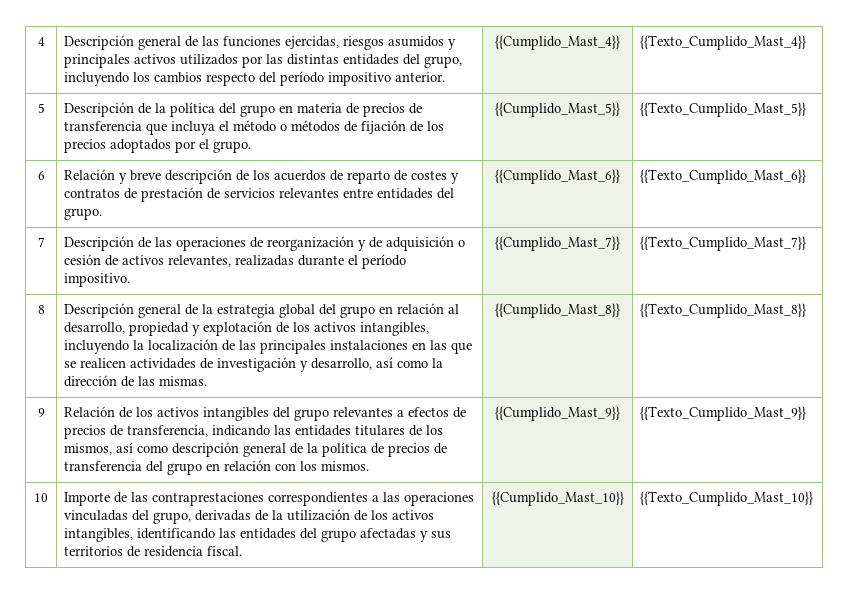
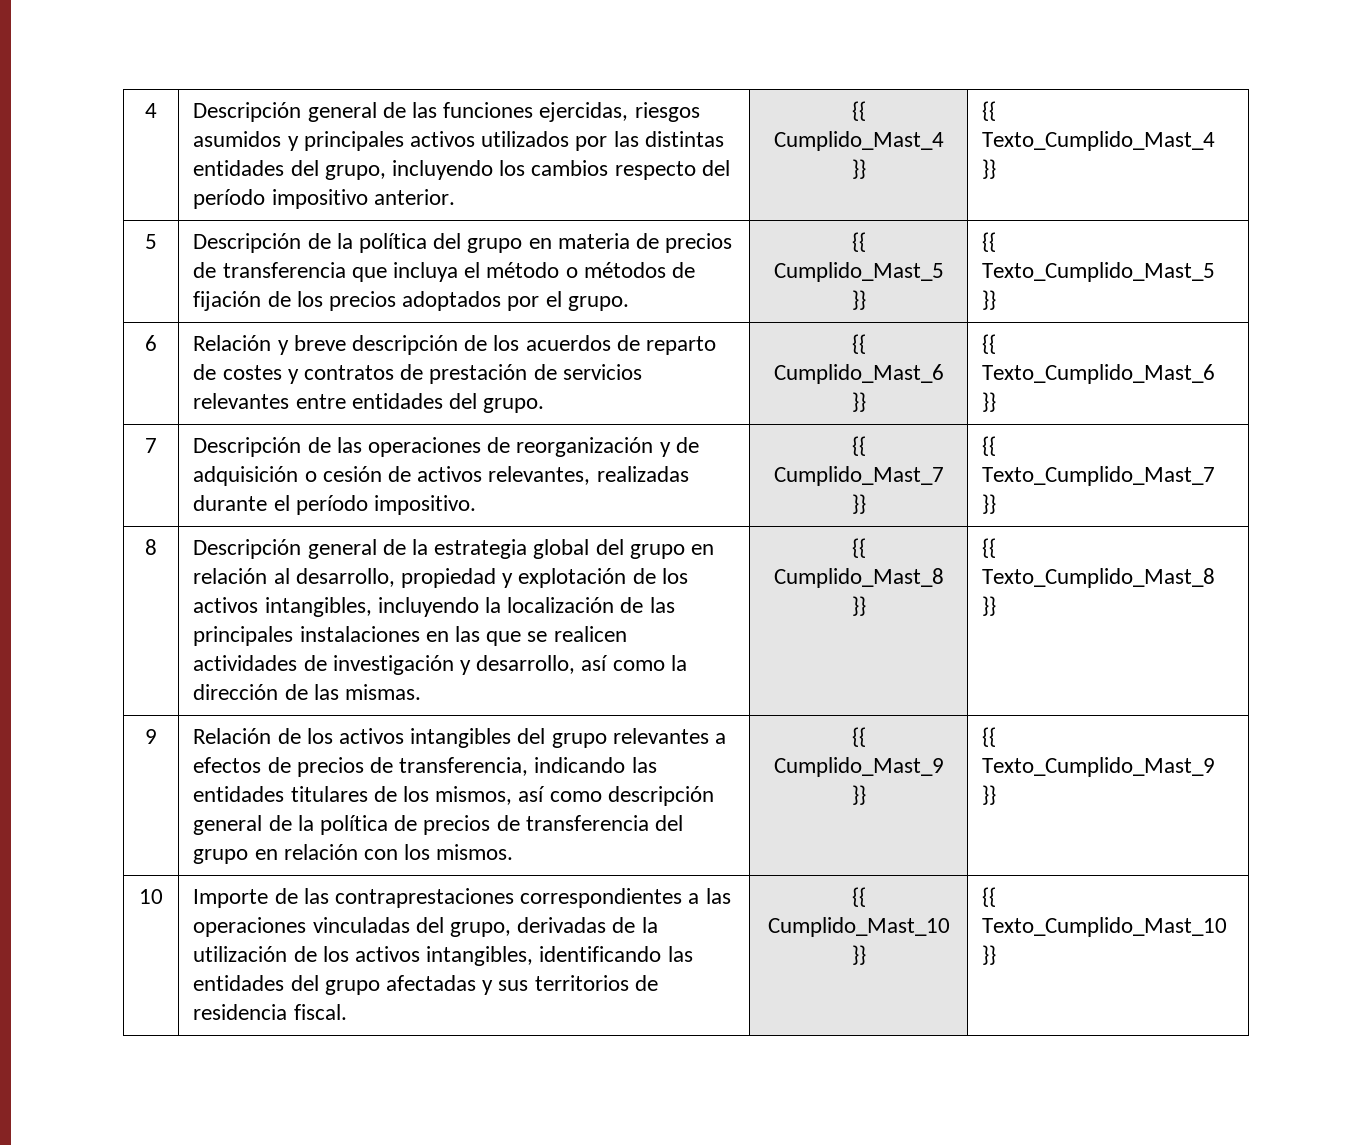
- 4 | Descripción general de las funciones ejercidas, riesgos asumidos y principales activos utilizados por las distintas entidades del grupo, incluyendo los cambios respecto del período impositivo anterior. | {{Cumplido_Mast_4}} | {{Texto_Cumplido_Mast_4}}
+ 4 | Descripción general de las funciones ejercidas, riesgos asumidos y principales activos utilizados por las distintas entidades del grupo, incluyendo los cambios respecto del período impositivo anterior. | {{ Cumplido_Mast_4 }} | {{ Texto_Cumplido_Mast_4 }}
- 5 | Descripción de la política del grupo en materia de precios de transferencia que incluya el método o métodos de fijación de los precios adoptados por el grupo. | {{Cumplido_Mast_5}} | {{Texto_Cumplido_Mast_5}}
+ 5 | Descripción de la política del grupo en materia de precios de transferencia que incluya el método o métodos de fijación de los precios adoptados por el grupo. | {{ Cumplido_Mast_5 }} | {{ Texto_Cumplido_Mast_5 }}
- 6 | Relación y breve descripción de los acuerdos de reparto de costes y contratos de prestación de servicios relevantes entre entidades del grupo. | {{Cumplido_Mast_6}} | {{Texto_Cumplido_Mast_6}}
+ 6 | Relación y breve descripción de los acuerdos de reparto de costes y contratos de prestación de servicios relevantes entre entidades del grupo. | {{ Cumplido_Mast_6 }} | {{ Texto_Cumplido_Mast_6 }}
- 7 | Descripción de las operaciones de reorganización y de adquisición o cesión de activos relevantes, realizadas durante el período impositivo. | {{Cumplido_Mast_7}} | {{Texto_Cumplido_Mast_7}}
+ 7 | Descripción de las operaciones de reorganización y de adquisición o cesión de activos relevantes, realizadas durante el período impositivo. | {{ Cumplido_Mast_7 }} | {{ Texto_Cumplido_Mast_7 }}
- {{Cumplido_Mast_8}} | {{Texto_Cumplido_Mast_8}}
+ {{ Cumplido_Mast_8 }} | {{ Texto_Cumplido_Mast_8 }}
- {{Cumplido_Mast_9}} | {{Texto_Cumplido_Mast_9}}
+ {{ Cumplido_Mast_9 }} | {{ Texto_Cumplido_Mast_9 }}
- 10 | Importe de las contraprestaciones correspondientes a las operaciones vinculadas del grupo, derivadas de la utilización de los activos intangibles, identificando las entidades del grupo afectadas y sus territorios de residencia fiscal. | {{Cumplido_Mast_10}} | {{Texto_Cumplido_Mast_10}}
+ 10 | Importe de las contraprestaciones correspondientes a las operaciones vinculadas del grupo, derivadas de la utilización de los activos intangibles, identificando las entidades del grupo afectadas y sus territorios de residencia fiscal. | {{ Cumplido_Mast_10 }} | {{ Texto_Cumplido_Mast_10 }}

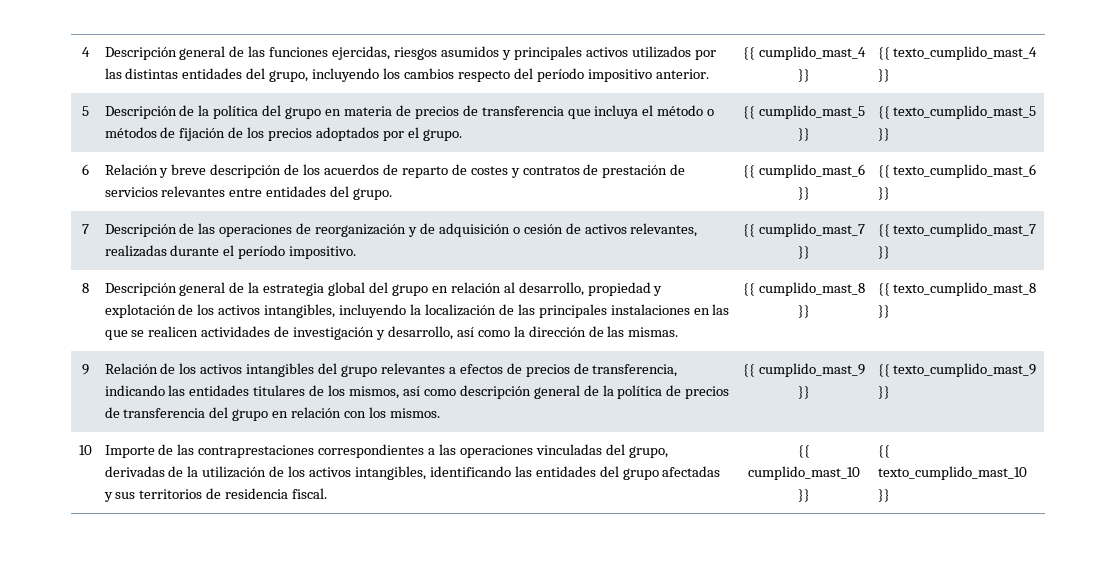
- 4 | Descripción general de las funciones ejercidas, riesgos asumidos y principales activos utilizados por las distintas entidades del grupo, incluyendo los cambios respecto del período impositivo anterior. | {{ Cumplido_Mast_4 }} | {{ Texto_Cumplido_Mast_4 }}
+ 4 | Descripción general de las funciones ejercidas, riesgos asumidos y principales activos utilizados por las distintas entidades del grupo, incluyendo los cambios respecto del período impositivo anterior. | {{ cumplido_mast_4 }} | {{ texto_cumplido_mast_4 }}
- 5 | Descripción de la política del grupo en materia de precios de transferencia que incluya el método o métodos de fijación de los precios adoptados por el grupo. | {{ Cumplido_Mast_5 }} | {{ Texto_Cumplido_Mast_5 }}
+ 5 | Descripción de la política del grupo en materia de precios de transferencia que incluya el método o métodos de fijación de los precios adoptados por el grupo. | {{ cumplido_mast_5 }} | {{ texto_cumplido_mast_5 }}
- 6 | Relación y breve descripción de los acuerdos de reparto de costes y contratos de prestación de servicios relevantes entre entidades del grupo. | {{ Cumplido_Mast_6 }} | {{ Texto_Cumplido_Mast_6 }}
+ 6 | Relación y breve descripción de los acuerdos de reparto de costes y contratos de prestación de servicios relevantes entre entidades del grupo. | {{ cumplido_mast_6 }} | {{ texto_cumplido_mast_6 }}
- 7 | Descripción de las operaciones de reorganización y de adquisición o cesión de activos relevantes, realizadas durante el período impositivo. | {{ Cumplido_Mast_7 }} | {{ Texto_Cumplido_Mast_7 }}
+ 7 | Descripción de las operaciones de reorganización y de adquisición o cesión de activos relevantes, realizadas durante el período impositivo. | {{ cumplido_mast_7 }} | {{ texto_cumplido_mast_7 }}
- {{ Cumplido_Mast_8 }} | {{ Texto_Cumplido_Mast_8 }}
+ {{ cumplido_mast_8 }} | {{ texto_cumplido_mast_8 }}
- {{ Cumplido_Mast_9 }} | {{ Texto_Cumplido_Mast_9 }}
+ {{ cumplido_mast_9 }} | {{ texto_cumplido_mast_9 }}
- 10 | Importe de las contraprestaciones correspondientes a las operaciones vinculadas del grupo, derivadas de la utilización de los activos intangibles, identificando las entidades del grupo afectadas y sus territorios de residencia fiscal. | {{ Cumplido_Mast_10 }} | {{ Texto_Cumplido_Mast_10 }}
+ 10 | Importe de las contraprestaciones correspondientes a las operaciones vinculadas del grupo, derivadas de la utilización de los activos intangibles, identificando las entidades del grupo afectadas y sus territorios de residencia fiscal. | {{ cumplido_mast_10 }} | {{ texto_cumplido_mast_10 }}

